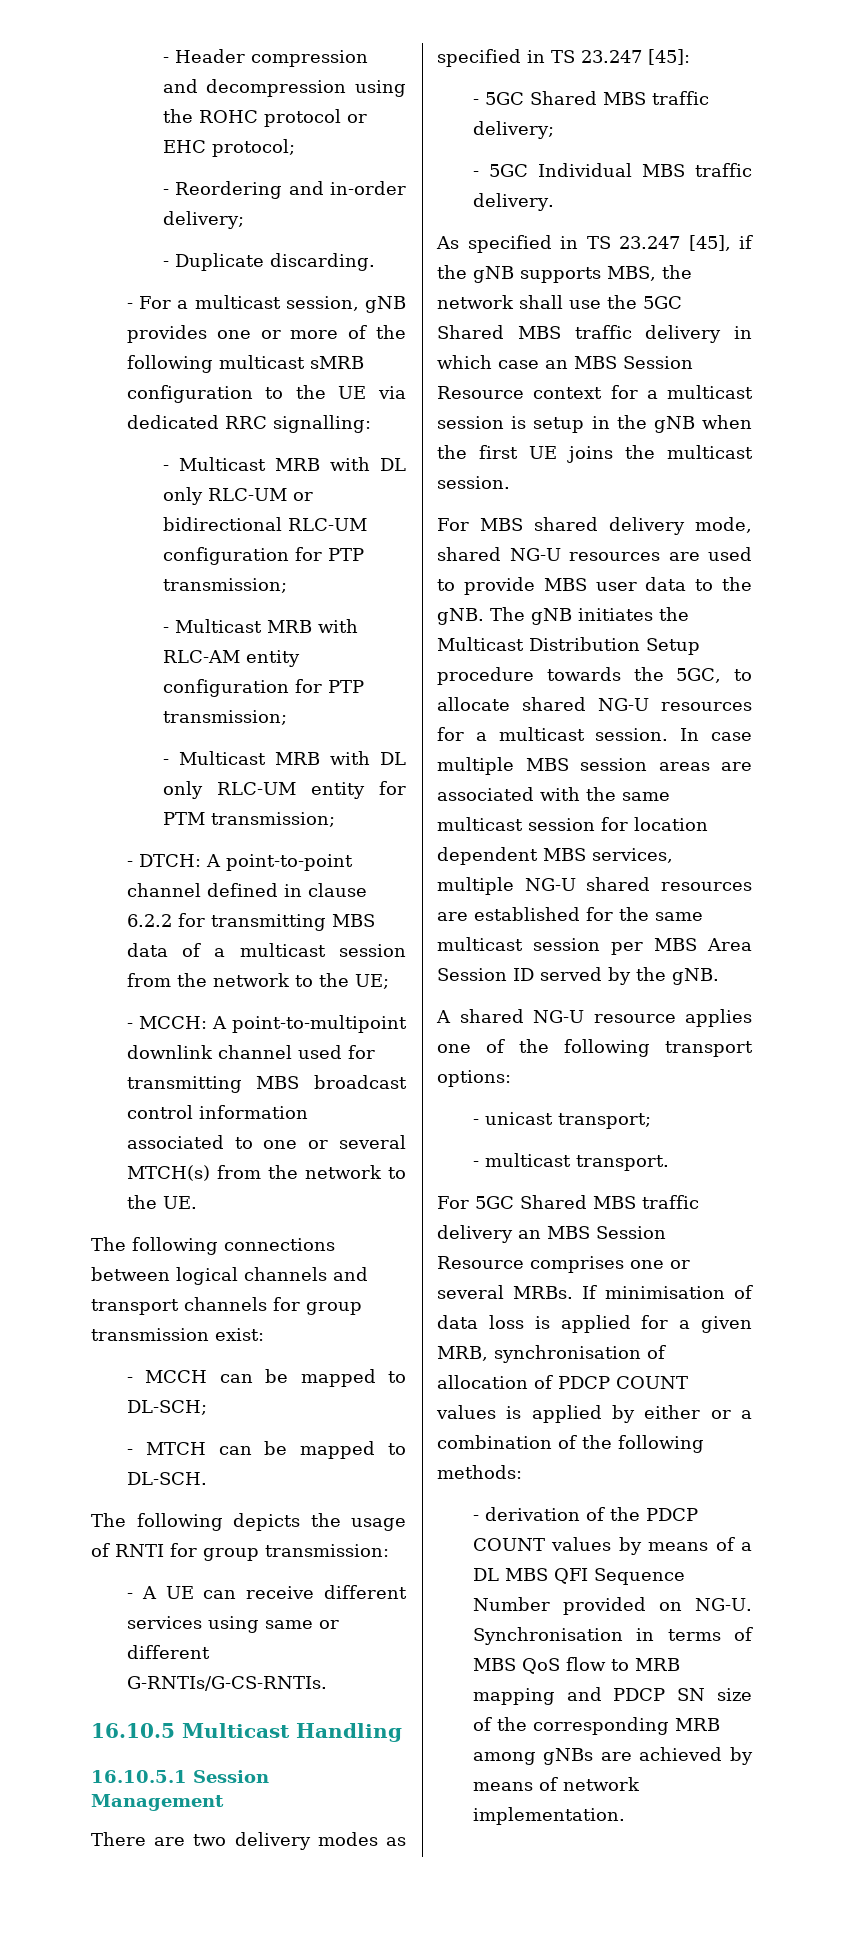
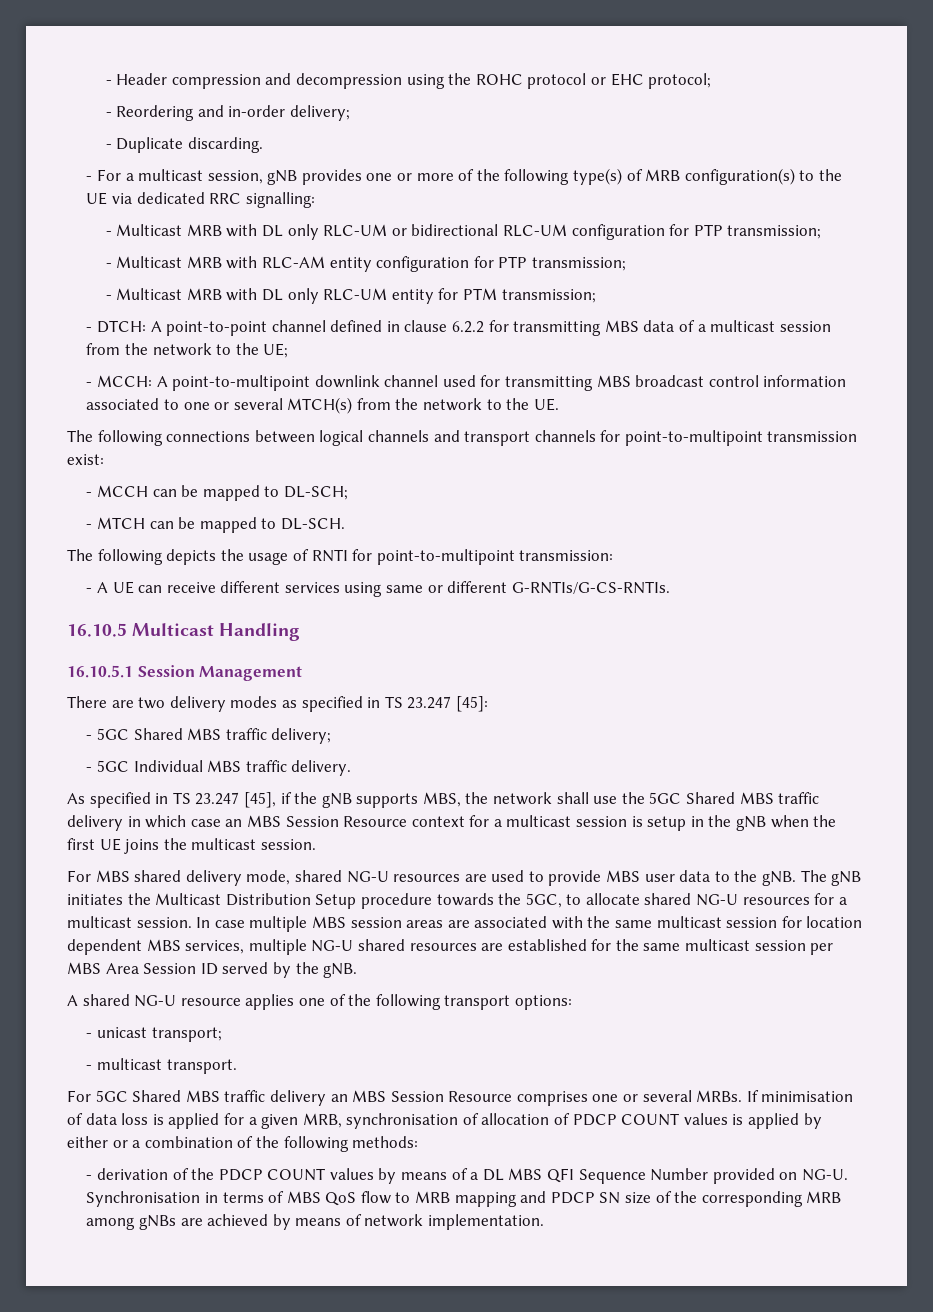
- - For a multicast session, gNB provides one or more of the following multicast sMRB configuration to the UE via dedicated RRC signalling:
+ - For a multicast session, gNB provides one or more of the following type(s) of MRB configuration(s) to the UE via dedicated RRC signalling:
- The following connections between logical channels and transport channels for group transmission exist:
+ The following connections between logical channels and transport channels for point-to-multipoint transmission exist:
- The following depicts the usage of RNTI for group transmission:
+ The following depicts the usage of RNTI for point-to-multipoint transmission:

